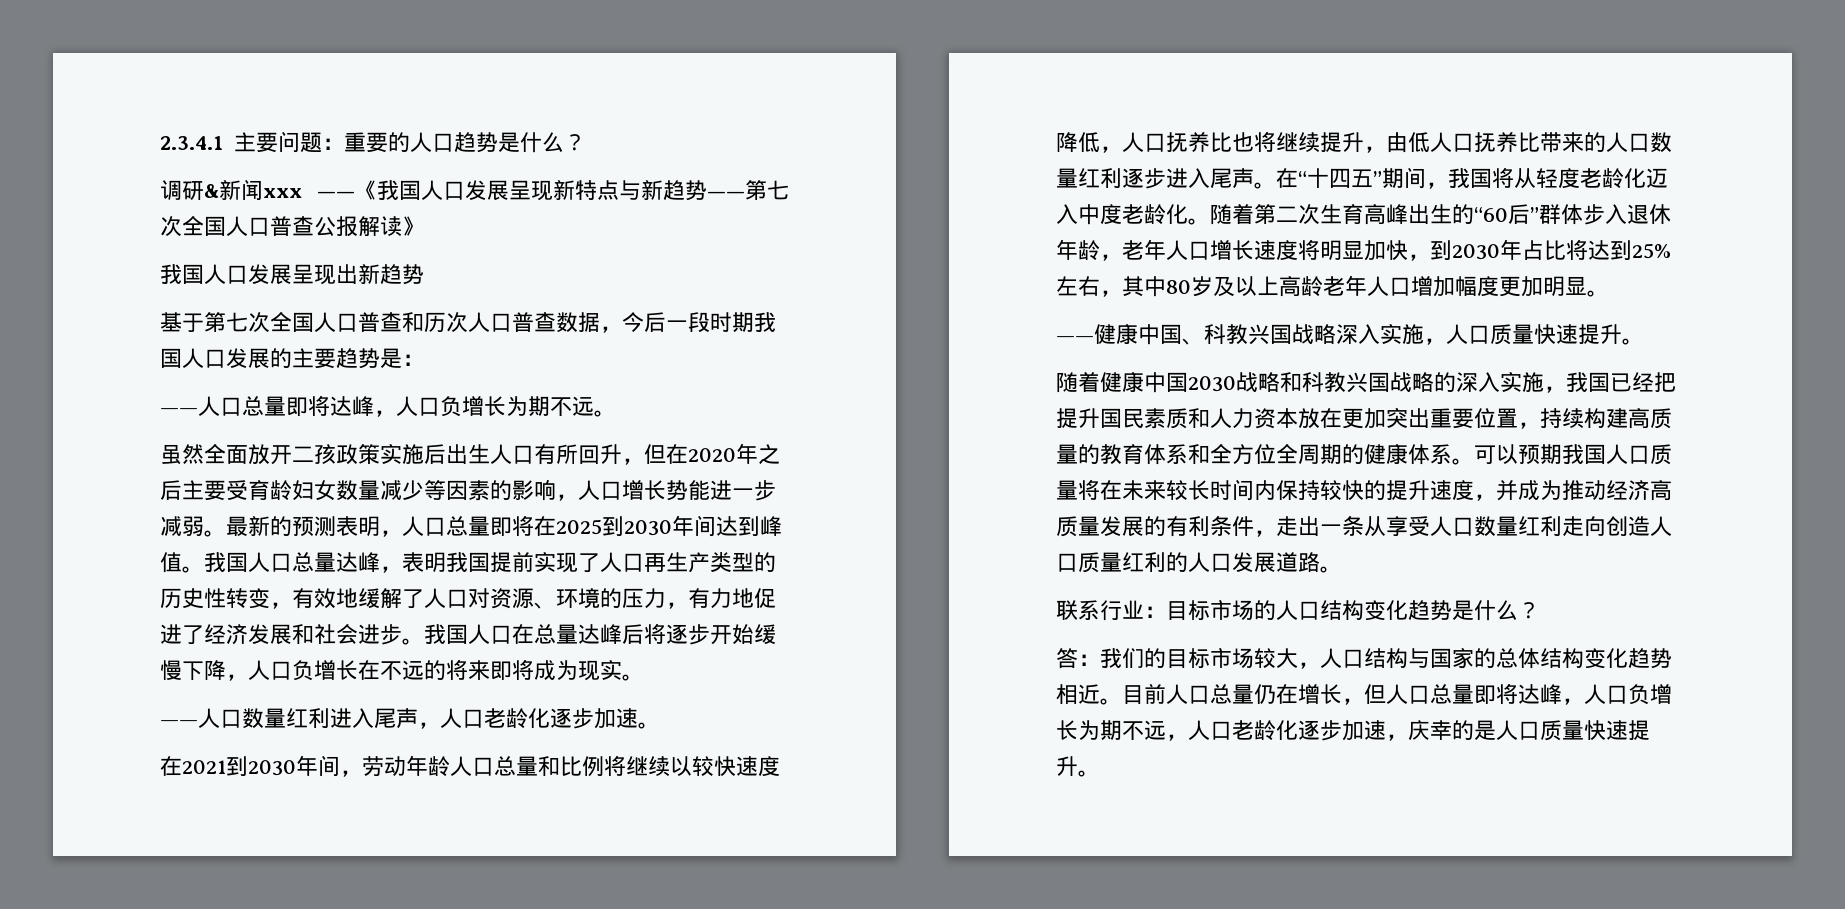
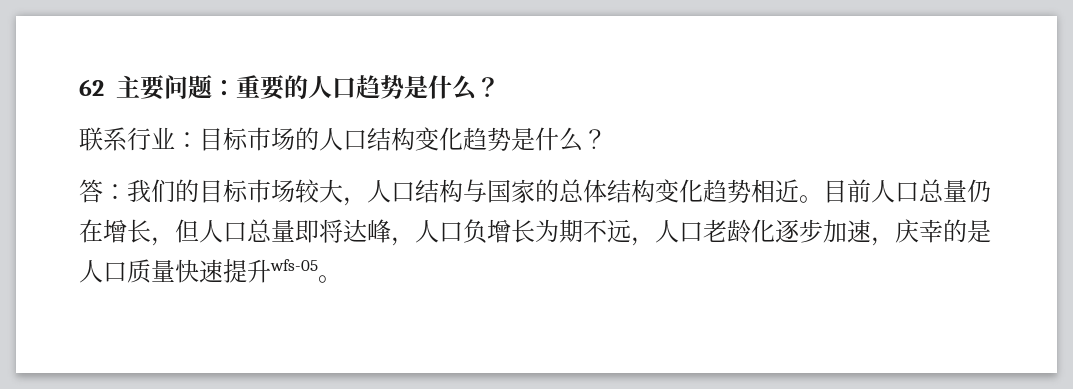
- 2.3.4.1主要问题：重要的人口趋势是什么？
+ 62主要问题：重要的人口趋势是什么？
- 调研&新闻xxx ——《我国人口发展呈现新特点与新趋势——第七次全国人口普查公报解读》
- 我国人口发展呈现出新趋势
- 基于第七次全国人口普查和历次人口普查数据，今后一段时期我国人口发展的主要趋势是：
- ——人口总量即将达峰，人口负增长为期不远。
- 虽然全面放开二孩政策实施后出生人口有所回升，但在2020年之后主要受育龄妇女数量减少等因素的影响，人口增长势能进一步减弱。最新的预测表明，人口总量即将在2025到2030年间达到峰值。我国人口总量达峰，表明我国提前实现了人口再生产类型的历史性转变，有效地缓解了人口对资源、环境的压力，有力地促进了经济发展和社会进步。我国人口在总量达峰后将逐步开始缓慢下降，人口负增长在不远的将来即将成为现实。
- ——人口数量红利进入尾声，人口老龄化逐步加速。
- 在2021到2030年间，劳动年龄人口总量和比例将继续以较快速度降低，人口抚养比也将继续提升，由低人口抚养比带来的人口数量红利逐步进入尾声。在“十四五”期间，我国将从轻度老龄化迈入中度老龄化。随着第二次生育高峰出生的“60后”群体步入退休年龄，老年人口增长速度将明显加快，到2030年占比将达到25%左右，其中80岁及以上高龄老年人口增加幅度更加明显。
- ——健康中国、科教兴国战略深入实施，人口质量快速提升。
- 随着健康中国2030战略和科教兴国战略的深入实施，我国已经把提升国民素质和人力资本放在更加突出重要位置，持续构建高质量的教育体系和全方位全周期的健康体系。可以预期我国人口质量将在未来较长时间内保持较快的提升速度，并成为推动经济高质量发展的有利条件，走出一条从享受人口数量红利走向创造人口质量红利的人口发展道路。
- 目前人口总量仍在增长，但人口总量即将达峰，人口负增长为期不远，人口老龄化逐步加速，庆幸的是人口质量快速提升。
+ 目前人口总量仍在增长，但人口总量即将达峰，人口负增长为期不远，人口老龄化逐步加速，庆幸的是人口质量快速提升wfs-05。

